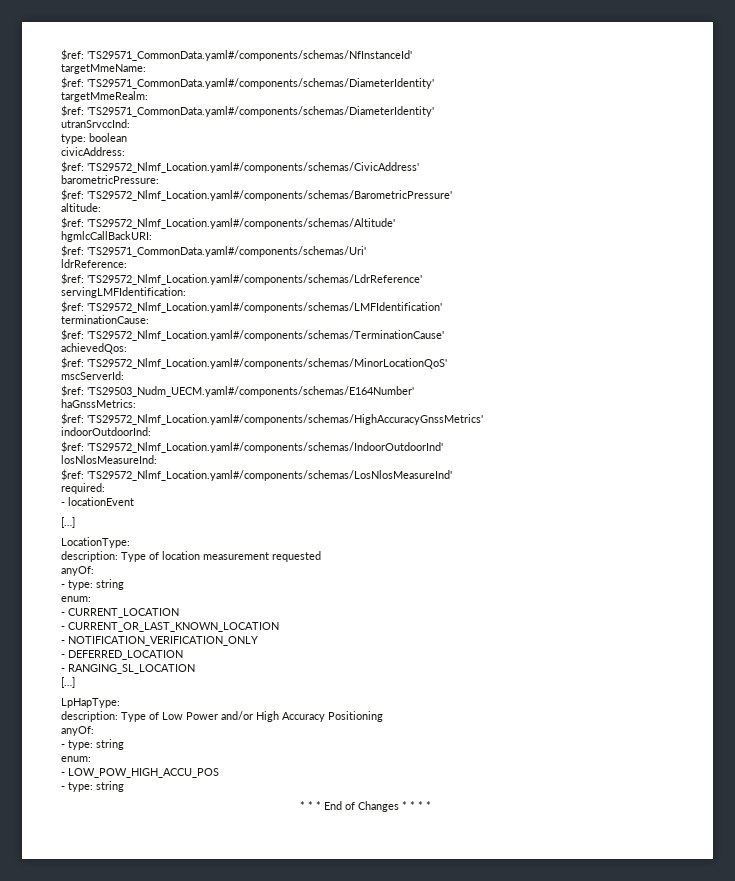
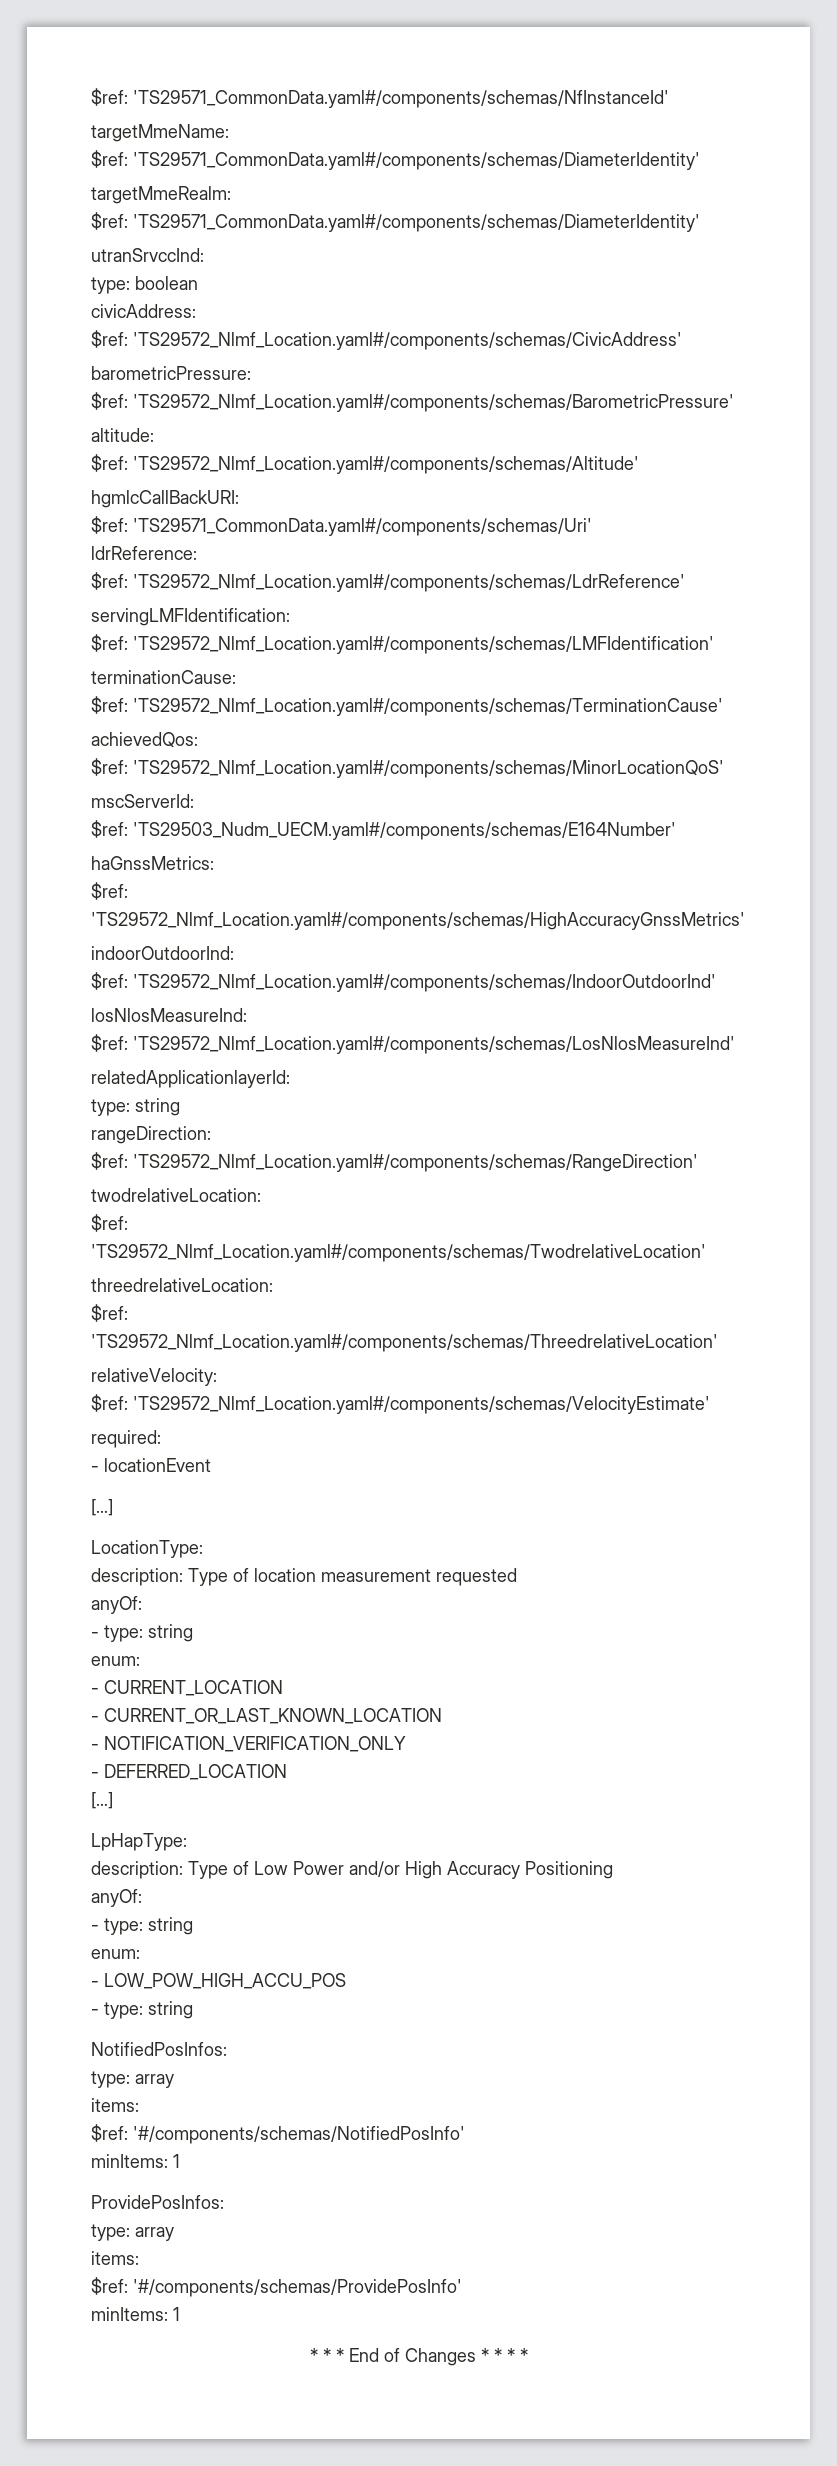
+ relatedApplicationlayerId:
+ type: string
+ rangeDirection:
+ $ref: 'TS29572_Nlmf_Location.yaml#/components/schemas/RangeDirection'
+ twodrelativeLocation:
+ $ref: 'TS29572_Nlmf_Location.yaml#/components/schemas/TwodrelativeLocation'
+ threedrelativeLocation:
+ $ref: 'TS29572_Nlmf_Location.yaml#/components/schemas/ThreedrelativeLocation'
+ relativeVelocity:
+ $ref: 'TS29572_Nlmf_Location.yaml#/components/schemas/VelocityEstimate'
- - RANGING_SL_LOCATION
+ NotifiedPosInfos:
+ type: array
+ items:
+ $ref: '#/components/schemas/NotifiedPosInfo'
+ minItems: 1
+ ProvidePosInfos:
+ type: array
+ items:
+ $ref: '#/components/schemas/ProvidePosInfo'
+ minItems: 1

